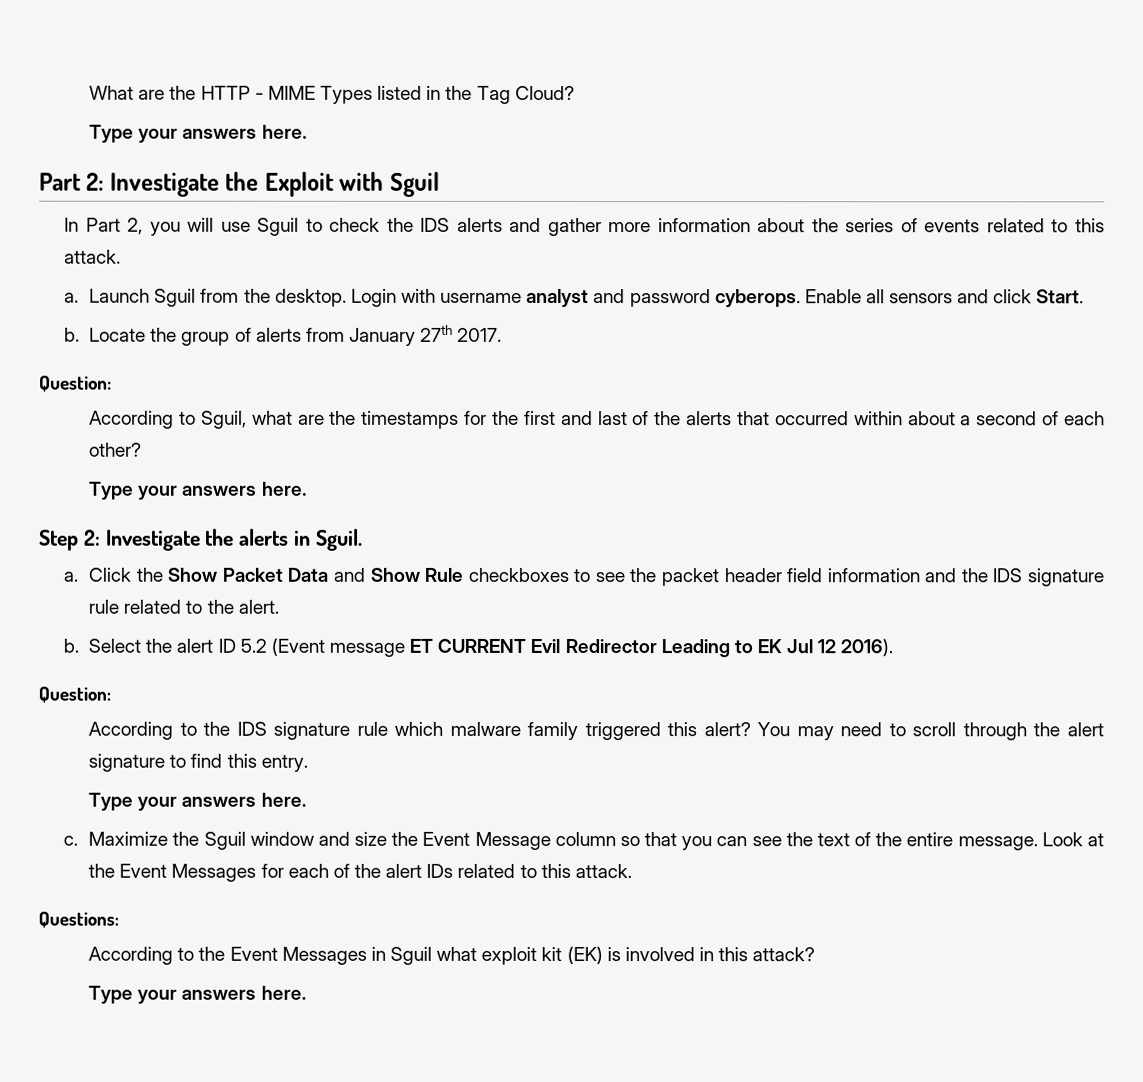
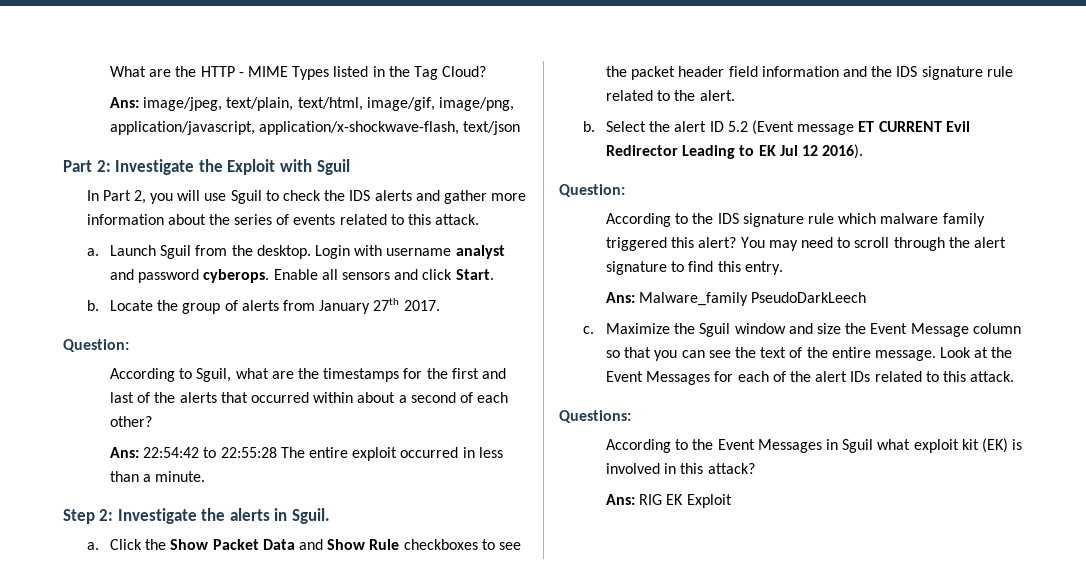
  What are the HTTP - MIME Types listed in the Tag Cloud?
- Type your answers here.
+ Ans: image/jpeg, text/plain, text/html, image/gif, image/png, application/javascript, application/x-shockwave-flash, text/json
  According to Sguil, what are the timestamps for the first and last of the alerts that occurred within about a second of each other?
- Type your answers here.
+ Ans: 22:54:42 to 22:55:28 The entire exploit occurred in less than a minute.
  You may need to scroll through the alert signature to find this entry.
- Type your answers here.
+ Ans: Malware_family PseudoDarkLeech
  According to the Event Messages in Sguil what exploit kit (EK) is involved in this attack?
- Type your answers here.
+ Ans: RIG EK Exploit

